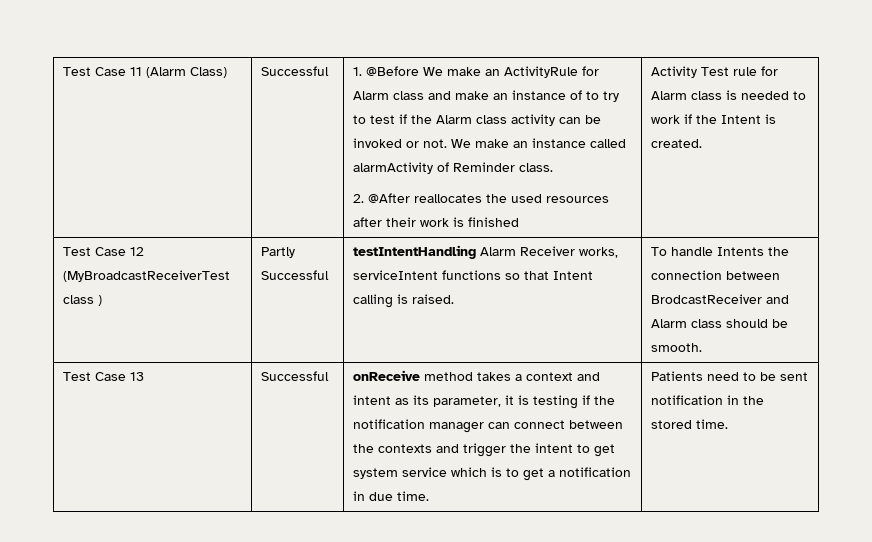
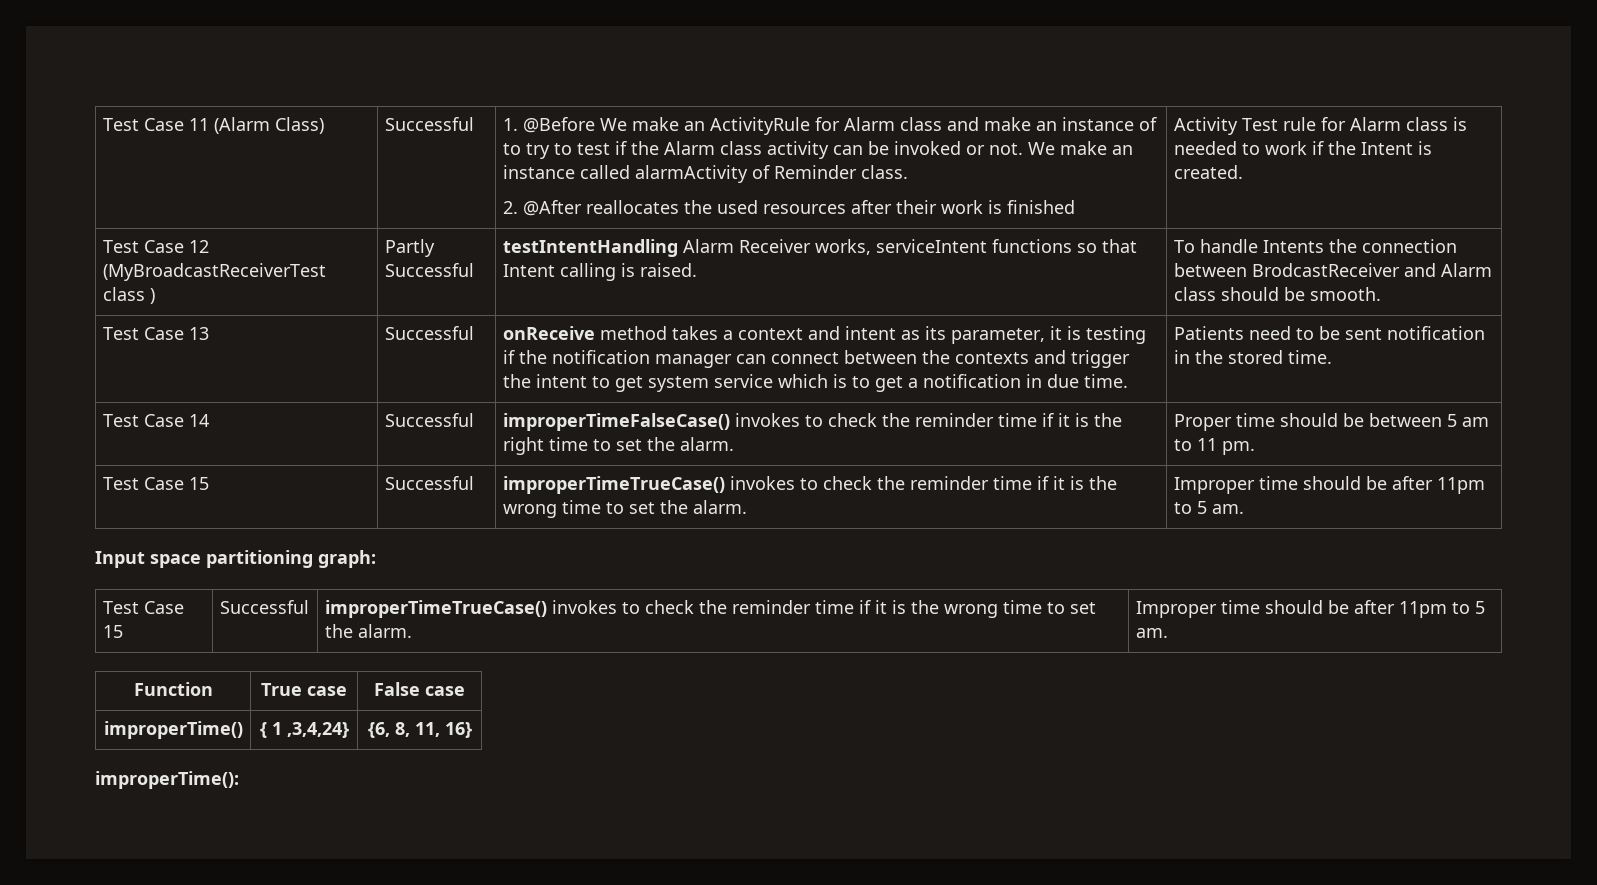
+ Test Case 14 | Successful | improperTimeFalseCase() invokes to check the reminder time if it is the right time to set the alarm. | Proper time should be between 5 am to 11 pm.
+ Test Case 15 | Successful | improperTimeTrueCase() invokes to check the reminder time if it is the wrong time to set the alarm. | Improper time should be after 11pm to 5 am.
+ Input space partitioning graph:
+ Test Case 15 | Successful | improperTimeTrueCase() invokes to check the reminder time if it is the wrong time to set the alarm. | Improper time should be after 11pm to 5 am.
+ Function | True case | False case
+ improperTime() | { 1 ,3,4,24} | {6, 8, 11, 16}
+ improperTime():

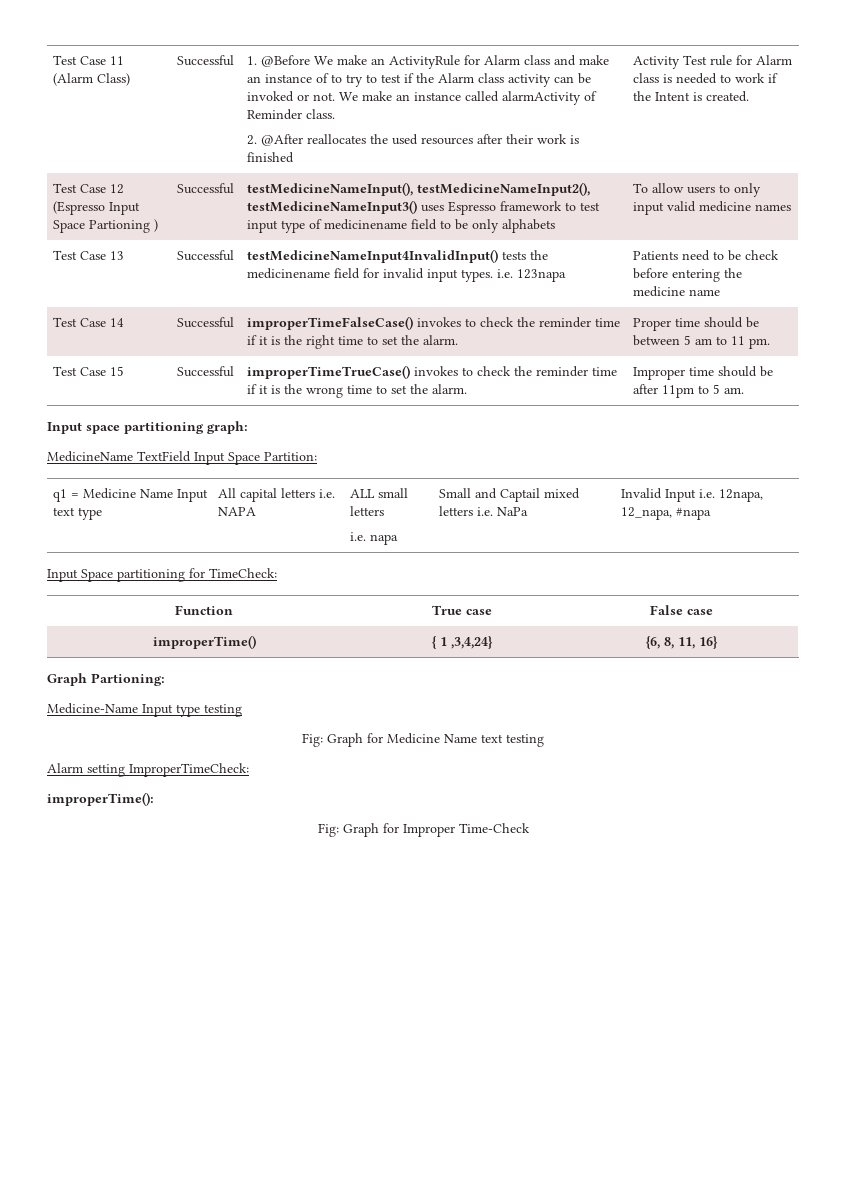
- Test Case 12 (MyBroadcastReceiverTest class ) | Partly Successful | testIntentHandling Alarm Receiver works, serviceIntent functions so that Intent calling is raised. | To handle Intents the connection between BrodcastReceiver and Alarm class should be smooth.
- Test Case 13 | Successful | onReceive method takes a context and intent as its parameter, it is testing if the notification manager can connect between the contexts and trigger the intent to get system service which is to get a notification in due time. | Patients need to be sent notification in the stored time.
+ Test Case 12 (Espresso Input Space Partioning ) | Successful | testMedicineNameInput(), testMedicineNameInput2(), testMedicineNameInput3() uses Espresso framework to test input type of medicinename field to be only alphabets | To allow users to only input valid medicine names
+ Test Case 13 | Successful | testMedicineNameInput4InvalidInput() tests the medicinename field for invalid input types. i.e. 123napa | Patients need to be check before entering the medicine name
  Input space partitioning graph:
- Test Case 15 | Successful | improperTimeTrueCase() invokes to check the reminder time if it is the wrong time to set the alarm. | Improper time should be after 11pm to 5 am.
+ MedicineName TextField Input Space Partition:
+ q1 = Medicine Name Input text type | All capital letters i.e. NAPA | ALL small letters
+ i.e. napa | Small and Captail mixed letters i.e. NaPa | Invalid Input i.e. 12napa, 12_napa, #napa
+ Input Space partitioning for TimeCheck:
+ Graph Partioning:
+ Medicine-Name Input type testing
+ Fig: Graph for Medicine Name text testing
+ Alarm setting ImproperTimeCheck:
  improperTime():
+ Fig: Graph for Improper Time-Check

